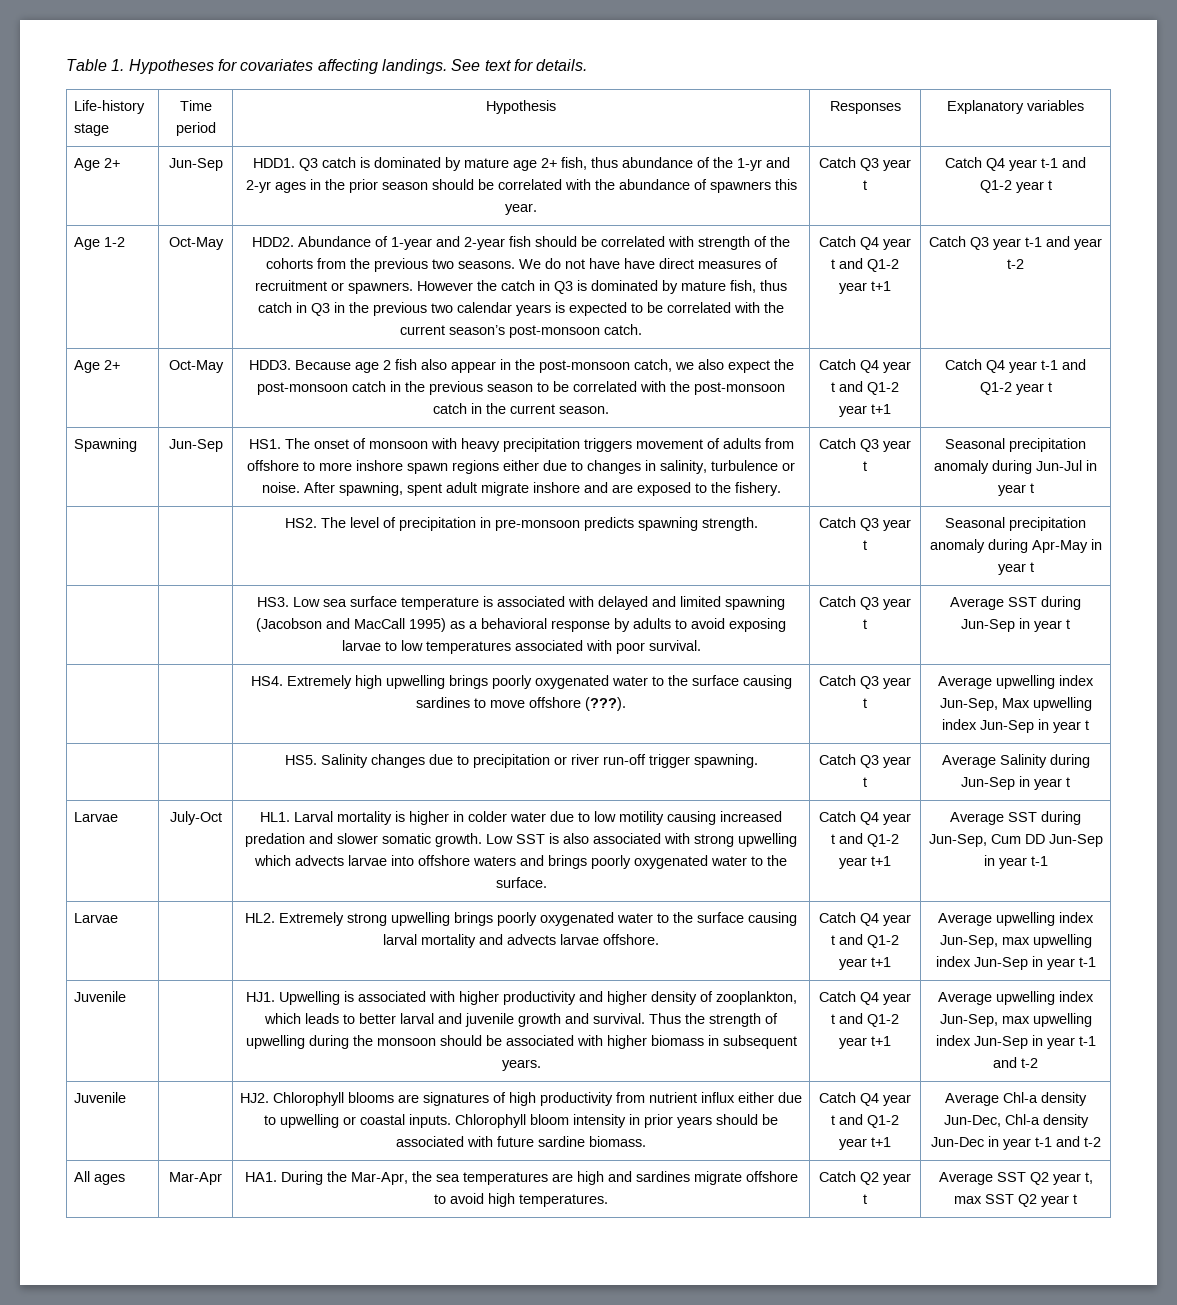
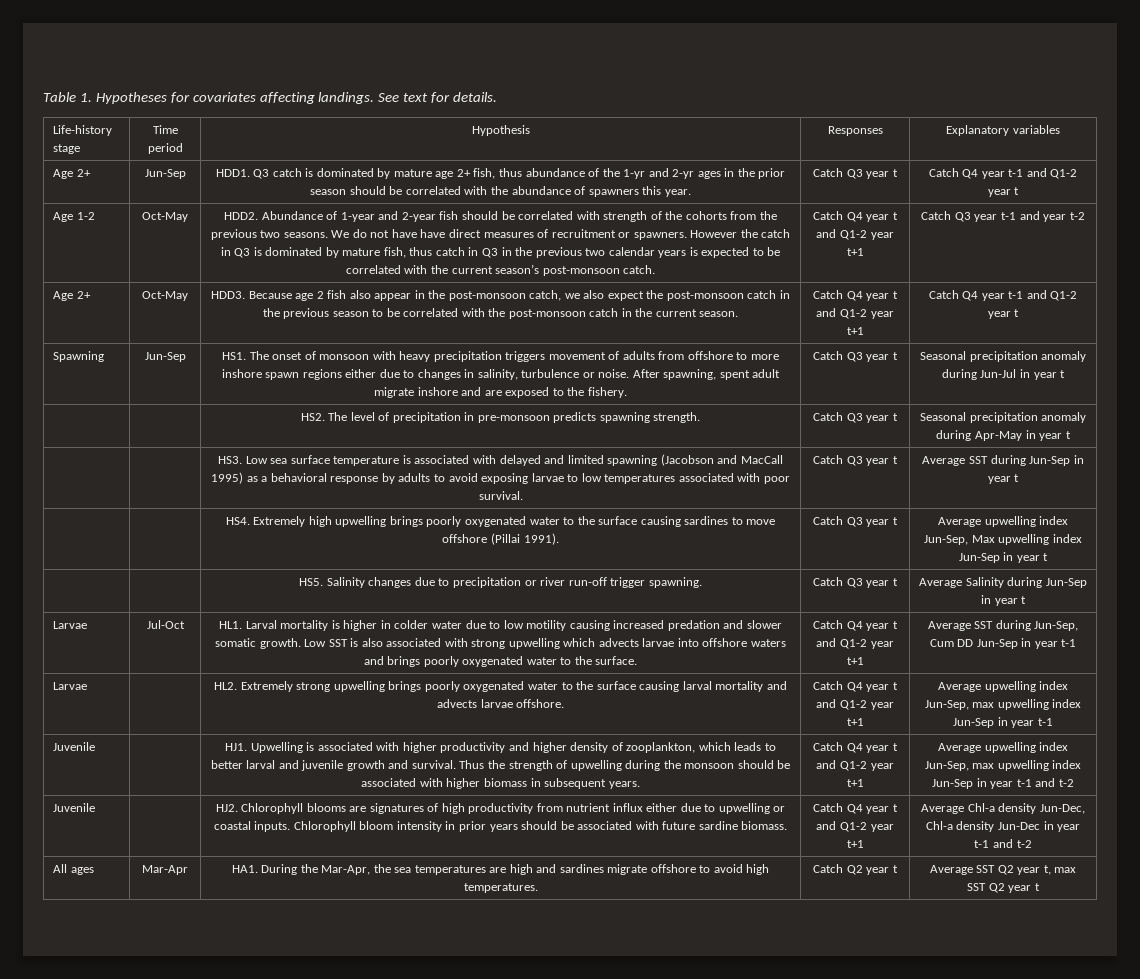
- | | HS4. Extremely high upwelling brings poorly oxygenated water to the surface causing sardines to move offshore (???). | Catch Q3 year t | Average upwelling index Jun-Sep, Max upwelling index Jun-Sep in year t
+ | | HS4. Extremely high upwelling brings poorly oxygenated water to the surface causing sardines to move offshore (Pillai 1991). | Catch Q3 year t | Average upwelling index Jun-Sep, Max upwelling index Jun-Sep in year t
- July-Oct
+ Jul-Oct

